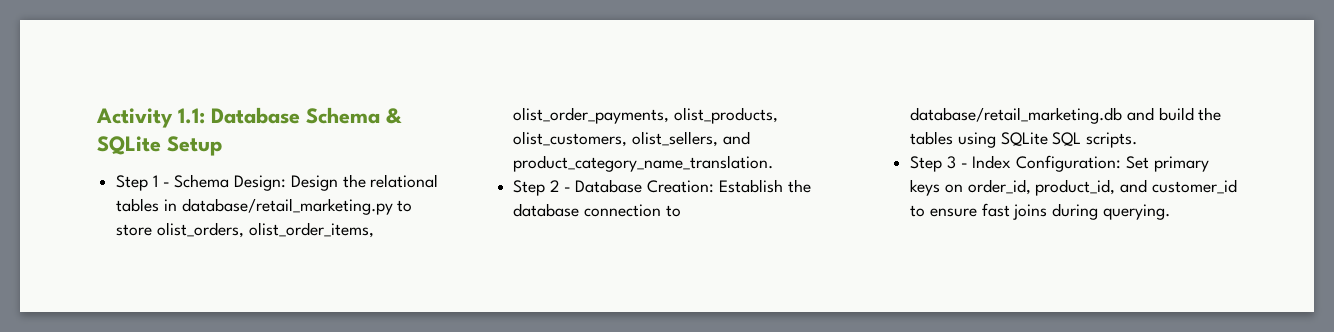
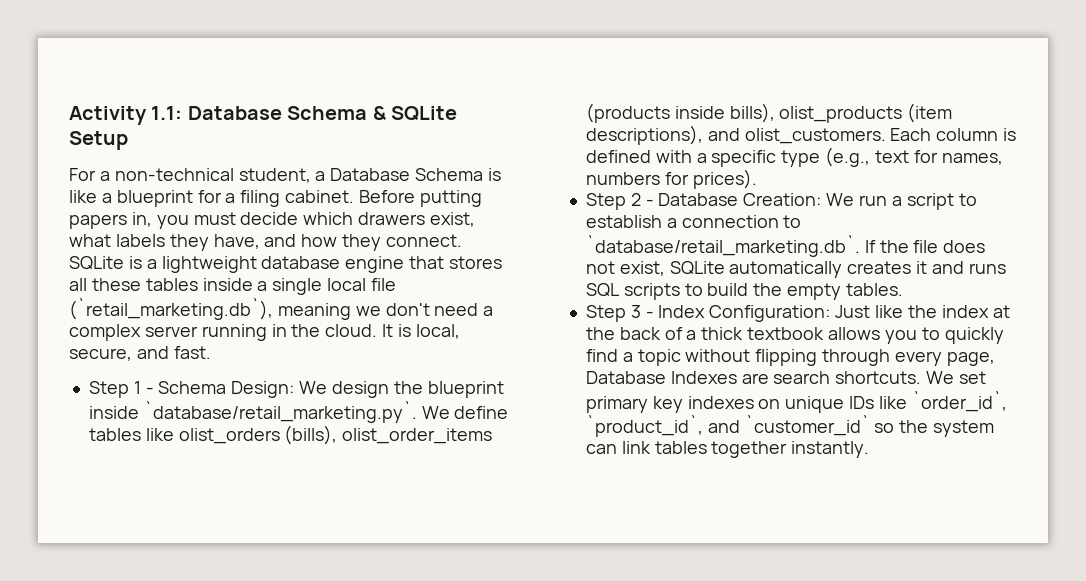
+ For a non-technical student, a Database Schema is like a blueprint for a filing cabinet. Before putting papers in, you must decide which drawers exist, what labels they have, and how they connect. SQLite is a lightweight database engine that stores all these tables inside a single local file (`retail_marketing.db`), meaning we don't need a complex server running in the cloud. It is local, secure, and fast.
- Step 1 - Schema Design: Design the relational tables in database/retail_marketing.py to store olist_orders, olist_order_items, olist_order_payments, olist_products, olist_customers, olist_sellers, and product_category_name_translation.
+ Step 1 - Schema Design: We design the blueprint inside `database/retail_marketing.py`. We define tables like olist_orders (bills), olist_order_items (products inside bills), olist_products (item descriptions), and olist_customers. Each column is defined with a specific type (e.g., text for names, numbers for prices).
- Step 2 - Database Creation: Establish the database connection to database/retail_marketing.db and build the tables using SQLite SQL scripts.
+ Step 2 - Database Creation: We run a script to establish a connection to `database/retail_marketing.db`. If the file does not exist, SQLite automatically creates it and runs SQL scripts to build the empty tables.
- Step 3 - Index Configuration: Set primary keys on order_id, product_id, and customer_id to ensure fast joins during querying.
+ Step 3 - Index Configuration: Just like the index at the back of a thick textbook allows you to quickly find a topic without flipping through every page, Database Indexes are search shortcuts. We set primary key indexes on unique IDs like `order_id`, `product_id`, and `customer_id` so the system can link tables together instantly.

